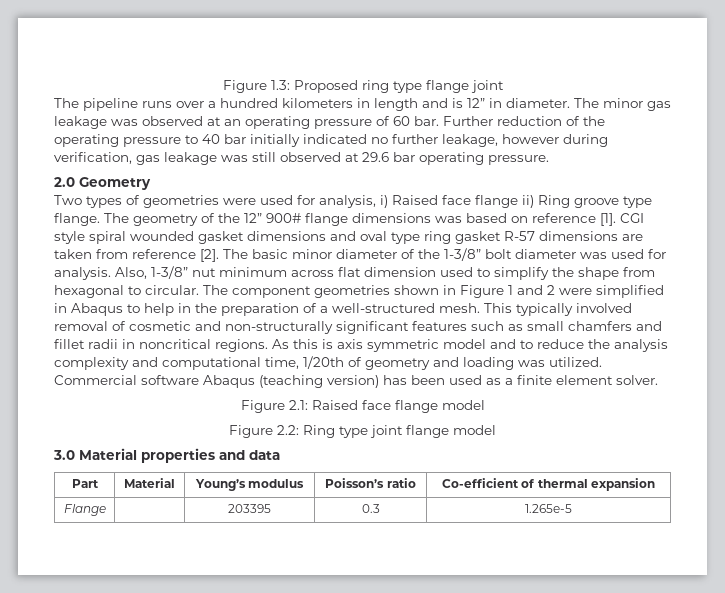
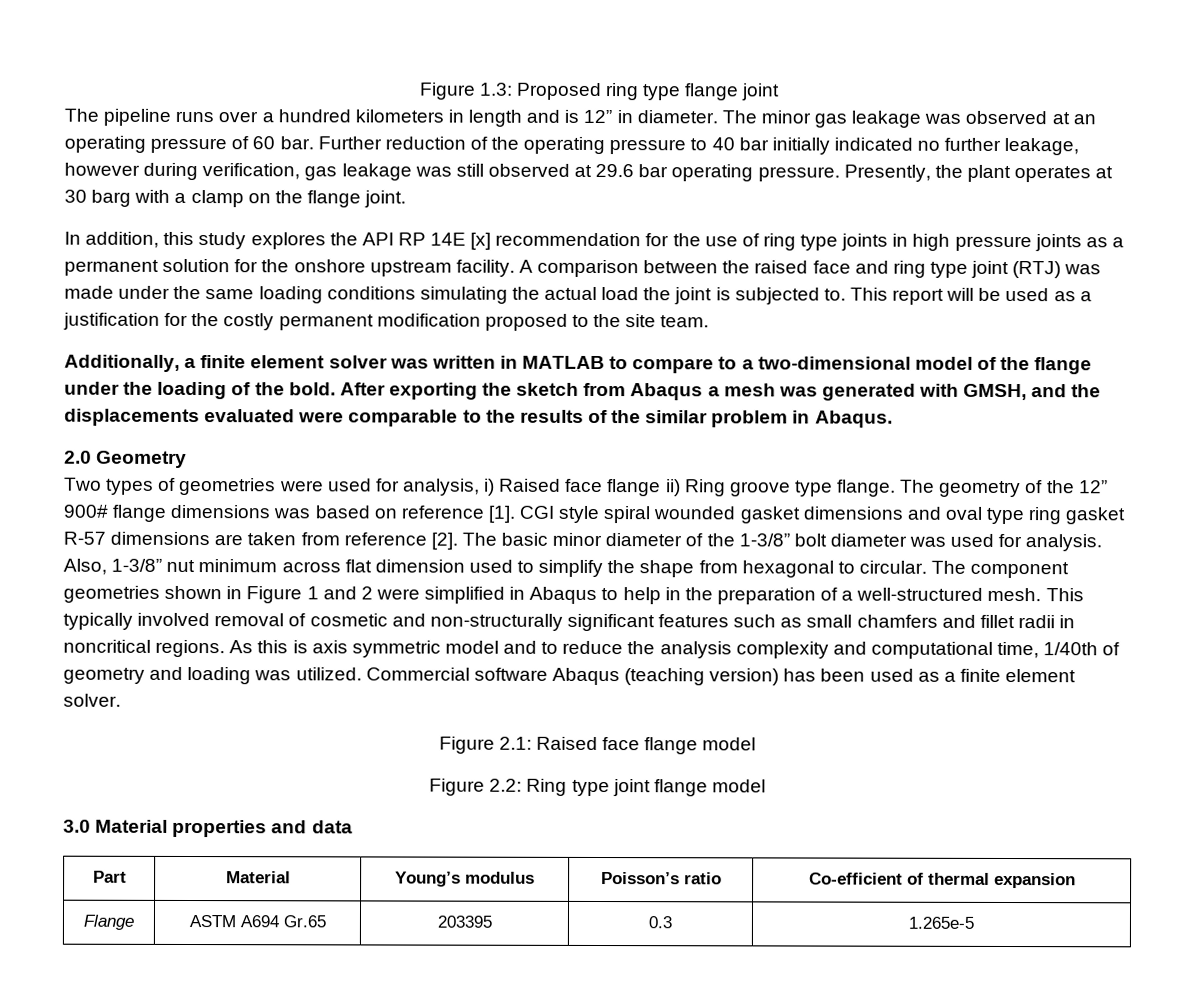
+ Presently, the plant operates at 30 barg with a clamp on the flange joint.
+ In addition, this study explores the API RP 14E [x] recommendation for the use of ring type joints in high pressure joints as a permanent solution for the onshore upstream facility. A comparison between the raised face and ring type joint (RTJ) was made under the same loading conditions simulating the actual load the joint is subjected to. This report will be used as a justification for the costly permanent modification proposed to the site team.
+ Additionally, a finite element solver was written in MATLAB to compare to a two-dimensional model of the flange under the loading of the bold. After exporting the sketch from Abaqus a mesh was generated with GMSH, and the displacements evaluated were comparable to the results of the similar problem in Abaqus.
- As this is axis symmetric model and to reduce the analysis complexity and computational time, 1/20th of geometry and loading was utilized.
+ As this is axis symmetric model and to reduce the analysis complexity and computational time, 1/40th of geometry and loading was utilized.
- Flange | | 203395 | 0.3 | 1.265e-5
+ Flange | ASTM A694 Gr.65 | 203395 | 0.3 | 1.265e-5

